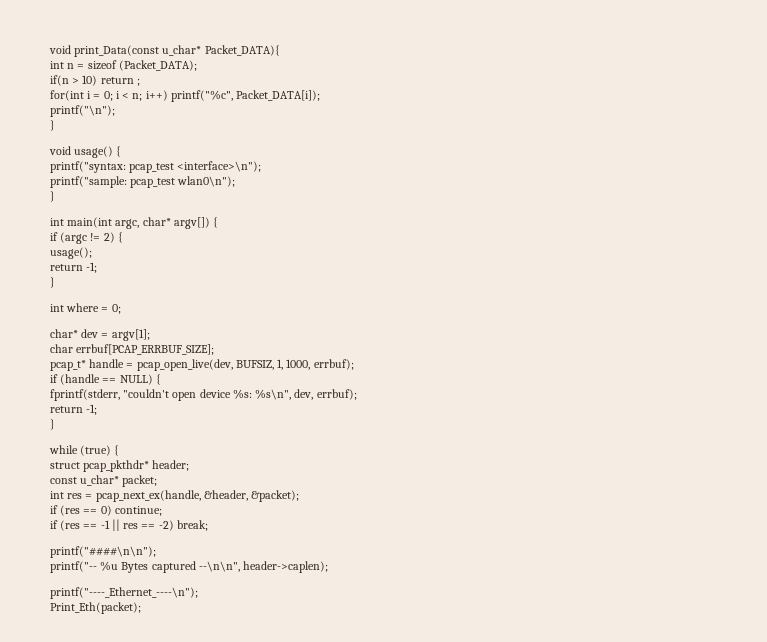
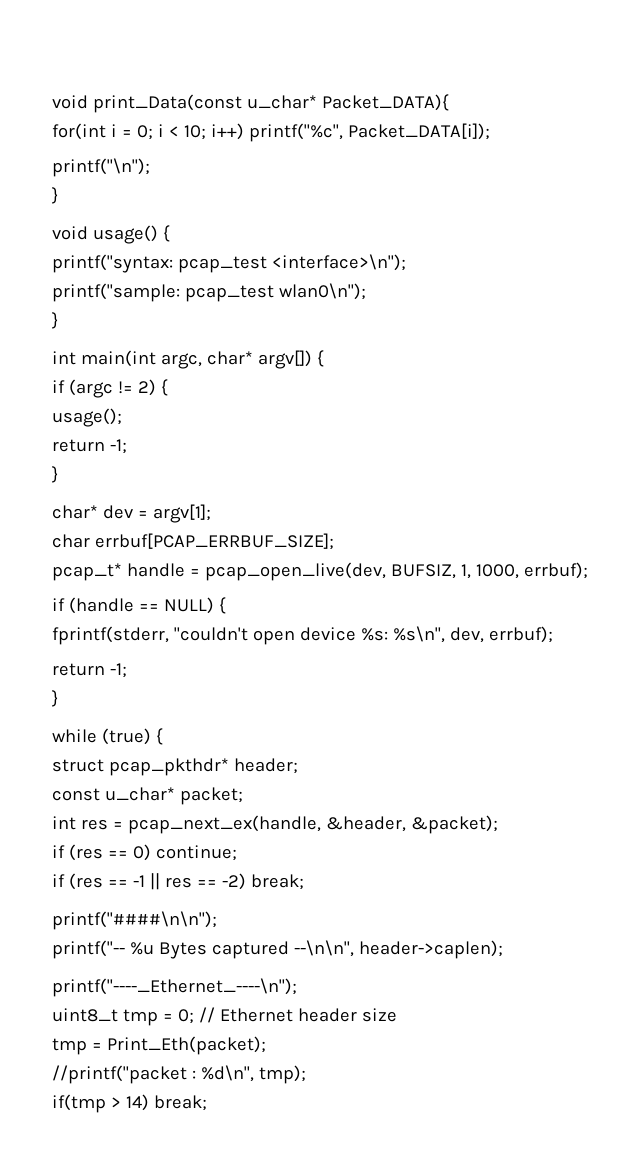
- int n = sizeof (Packet_DATA);
- if(n > 10) return ;
- for(int i = 0; i < n; i++) printf("%c", Packet_DATA[i]);
+ for(int i = 0; i < 10; i++) printf("%c", Packet_DATA[i]);
- int where = 0;
- Print_Eth(packet);
+ uint8_t tmp = 0; // Ethernet header size
+ tmp = Print_Eth(packet);
+ //printf("packet : %d\n", tmp);
+ if(tmp > 14) break;

